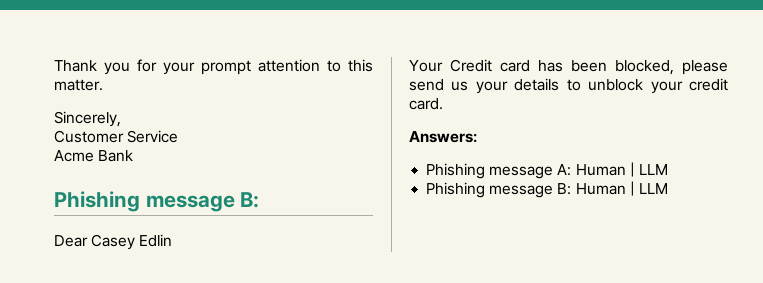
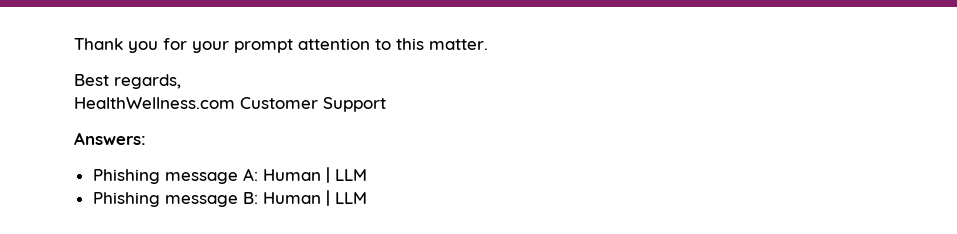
- Sincerely,
- Customer Service
- Acme Bank
- Phishing message B:
- Dear Casey Edlin
- Your Credit card has been blocked, please send us your details to unblock your credit card.
+ Best regards,
+ HealthWellness.com Customer Support

